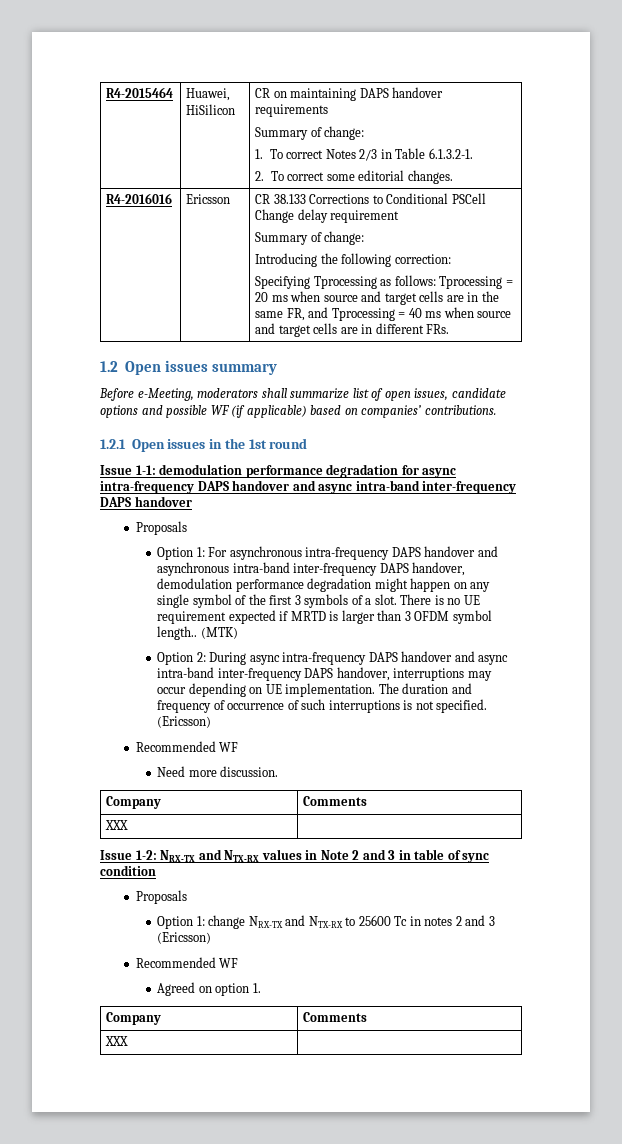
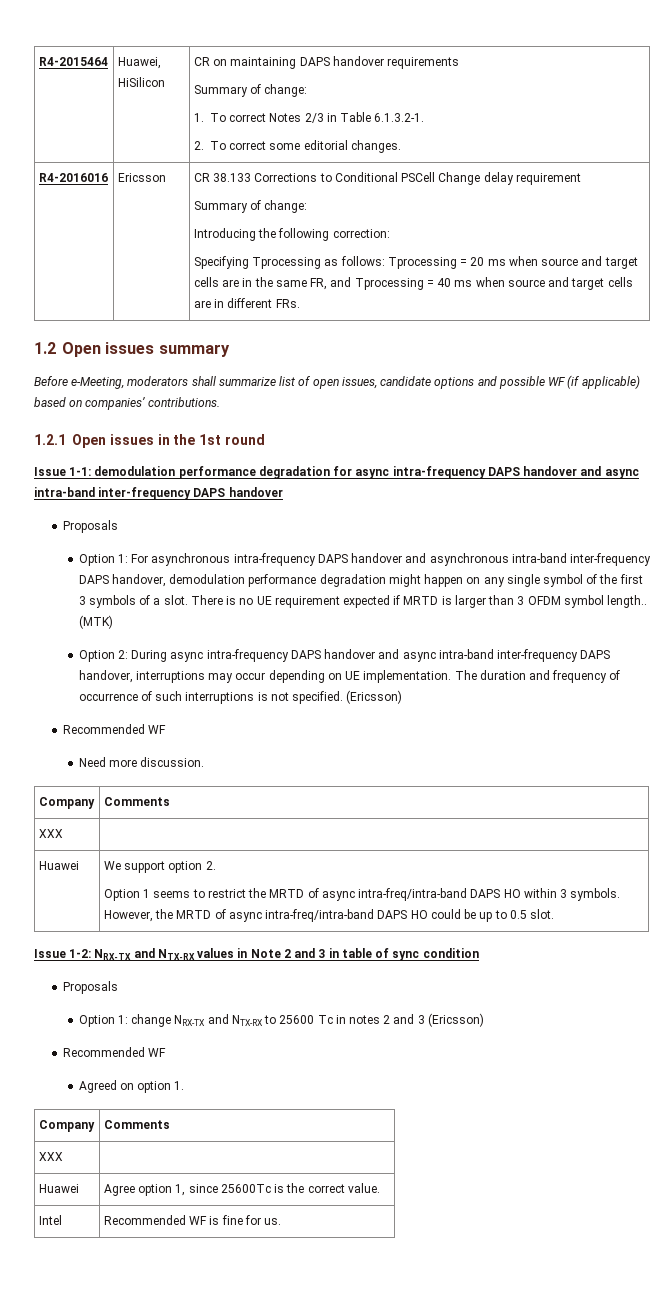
+ Huawei | We support option 2.
+ Option 1 seems to restrict the MRTD of async intra-freq/intra-band DAPS HO within 3 symbols. However, the MRTD of async intra-freq/intra-band DAPS HO could be up to 0.5 slot.
+ Huawei | Agree option 1, since 25600Tc is the correct value.
+ Intel | Recommended WF is fine for us.

